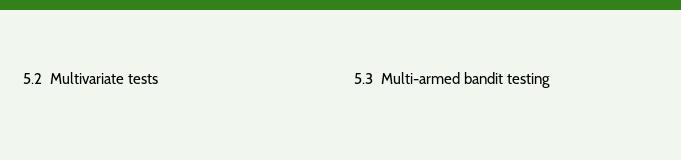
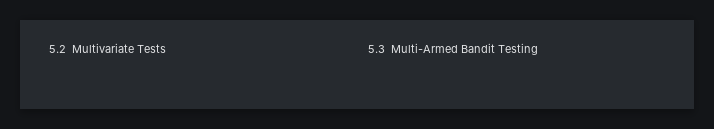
- 5.2 Multivariate tests
+ 5.2 Multivariate Tests
- 5.3 Multi-armed bandit testing
+ 5.3 Multi-Armed Bandit Testing

